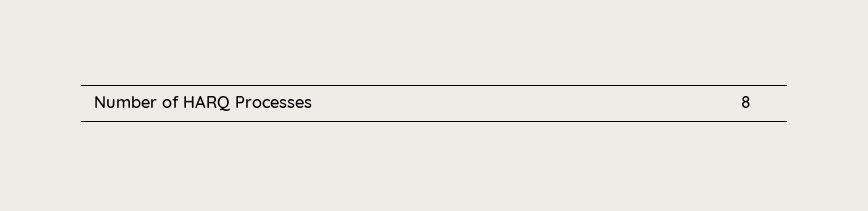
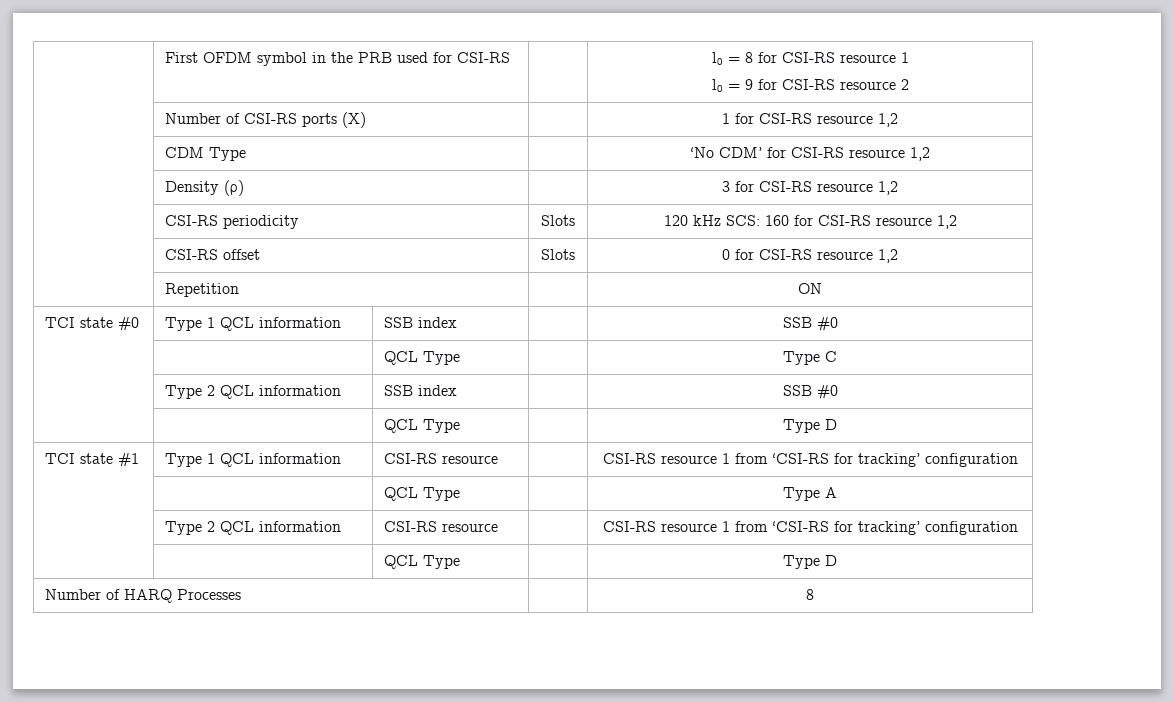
+ | First OFDM symbol in the PRB used for CSI-RS | | l0 = 8 for CSI-RS resource 1
+ l0 = 9 for CSI-RS resource 2
+ | Number of CSI-RS ports (X) | | 1 for CSI-RS resource 1,2
+ | CDM Type | | ‘No CDM’ for CSI-RS resource 1,2
+ | Density (ρ) | | 3 for CSI-RS resource 1,2
+ | CSI-RS periodicity | Slots | 120 kHz SCS: 160 for CSI-RS resource 1,2
+ | CSI-RS offset | Slots | 0 for CSI-RS resource 1,2
+ | Repetition | | ON
+ TCI state #0 | Type 1 QCL information | SSB index | | SSB #0
+ | | QCL Type | | Type C
+ | Type 2 QCL information | SSB index | | SSB #0
+ | | QCL Type | | Type D
+ TCI state #1 | Type 1 QCL information | CSI-RS resource | | CSI-RS resource 1 from ‘CSI-RS for tracking’ configuration
+ | | QCL Type | | Type A
+ | Type 2 QCL information | CSI-RS resource | | CSI-RS resource 1 from ‘CSI-RS for tracking’ configuration
+ | | QCL Type | | Type D

